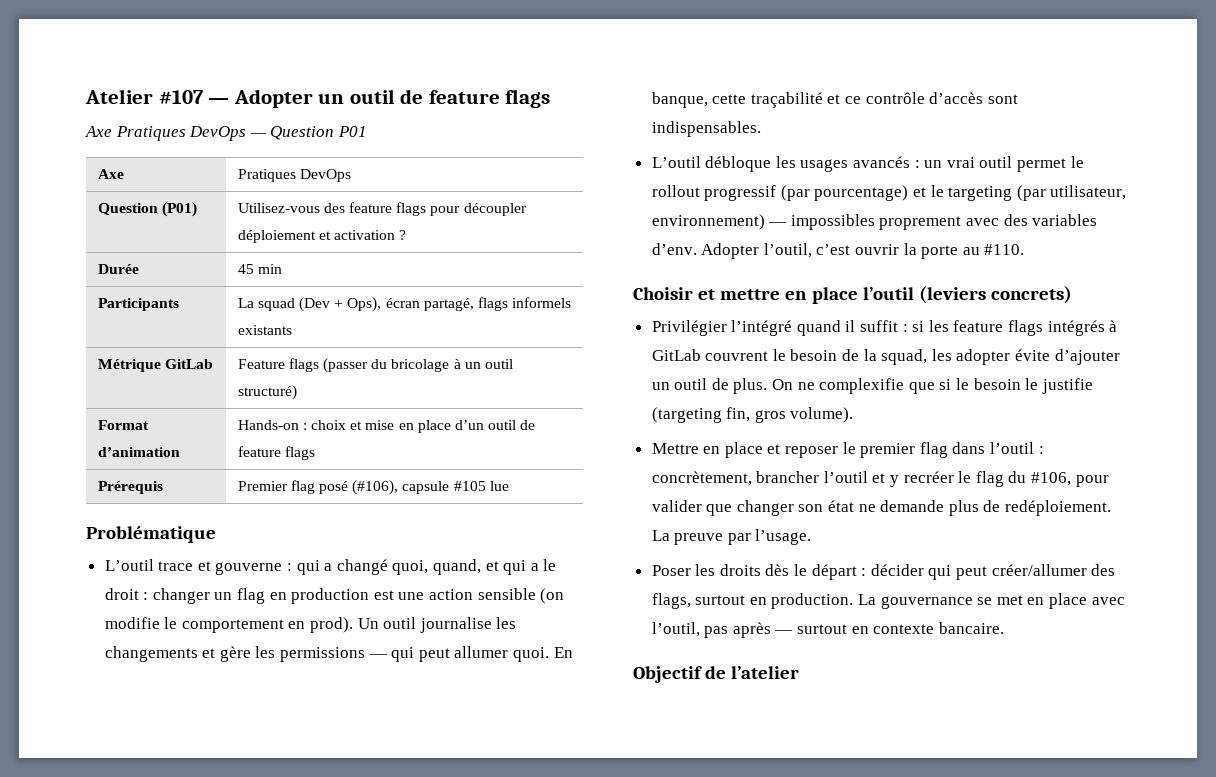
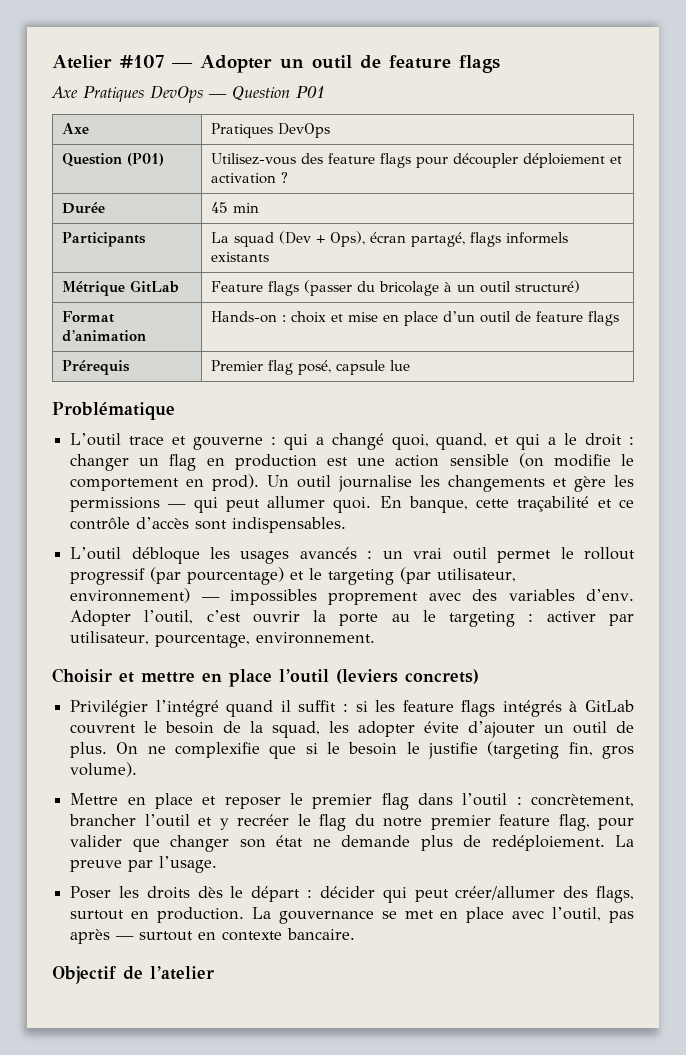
- Prérequis | Premier flag posé (#106), capsule #105 lue
+ Prérequis | Premier flag posé, capsule lue
- Adopter l’outil, c’est ouvrir la porte au #110.
+ Adopter l’outil, c’est ouvrir la porte au le targeting : activer par utilisateur, pourcentage, environnement.
- Mettre en place et reposer le premier flag dans l’outil : concrètement, brancher l’outil et y recréer le flag du #106, pour valider que changer son état ne demande plus de redéploiement.
+ Mettre en place et reposer le premier flag dans l’outil : concrètement, brancher l’outil et y recréer le flag du notre premier feature flag, pour valider que changer son état ne demande plus de redéploiement.

